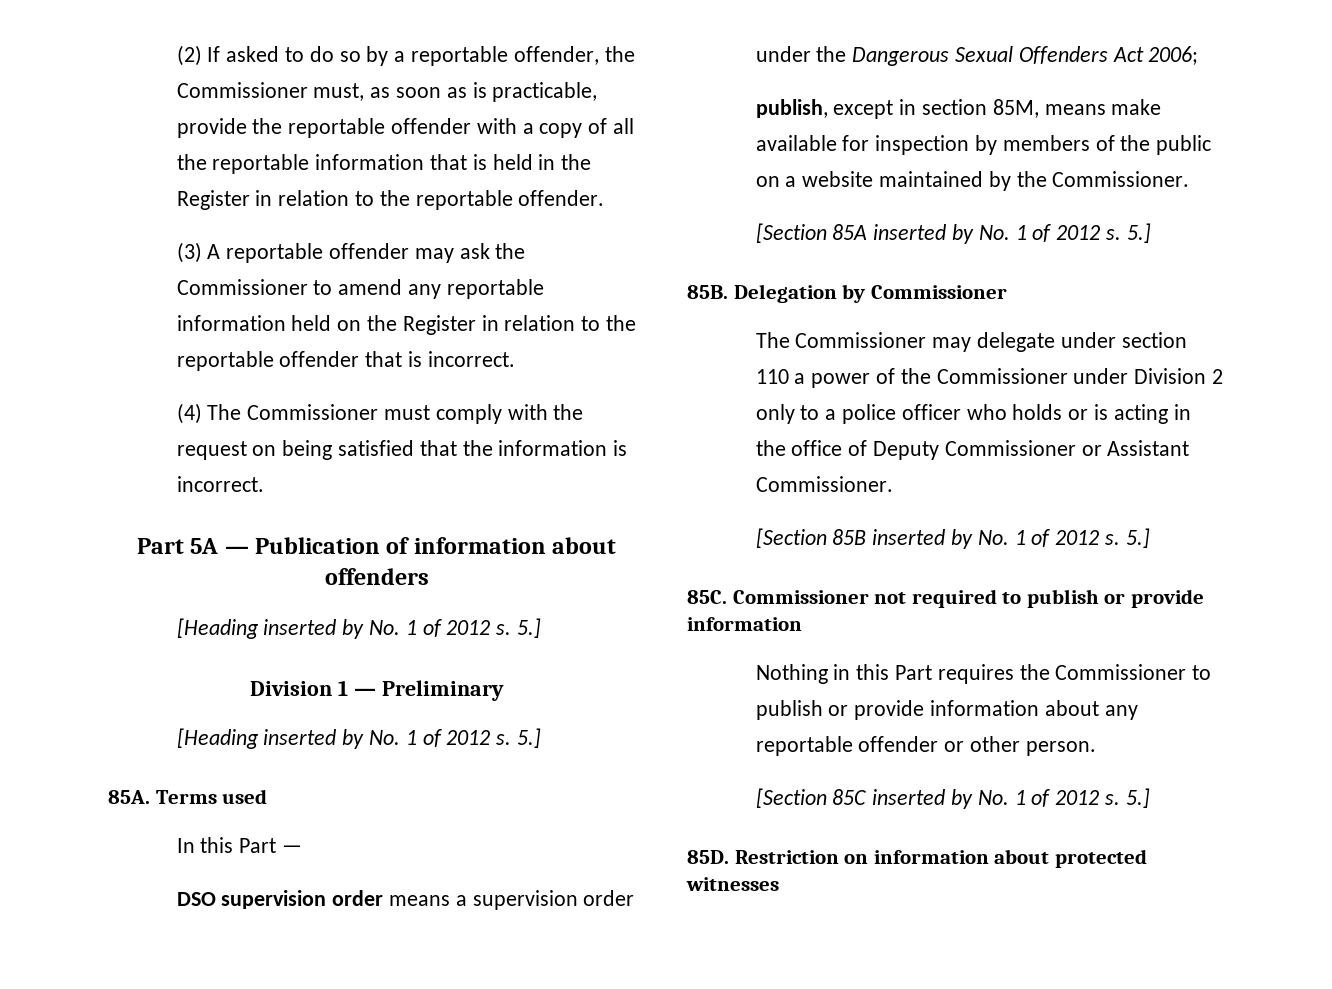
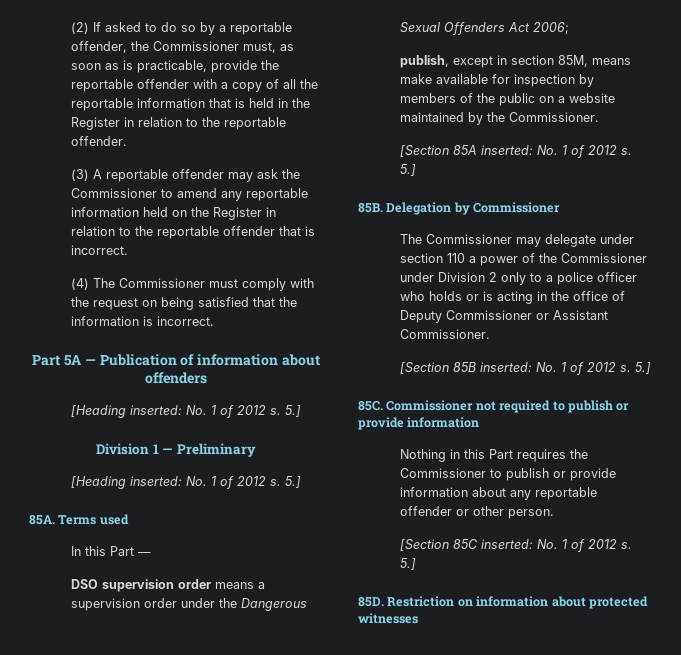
  Part 5A — Publication of information about offenders
- [Heading inserted by No. 1 of 2012 s.
+ [Heading inserted: No. 1 of 2012 s.
  Division 1 — Preliminary
- [Heading inserted by No. 1 of 2012 s.
+ [Heading inserted: No. 1 of 2012 s.
- [Section 85A inserted by No. 1 of 2012 s.
+ [Section 85A inserted: No. 1 of 2012 s.
- [Section 85B inserted by No. 1 of 2012 s.
+ [Section 85B inserted: No. 1 of 2012 s.
- [Section 85C inserted by No. 1 of 2012 s.
+ [Section 85C inserted: No. 1 of 2012 s.

